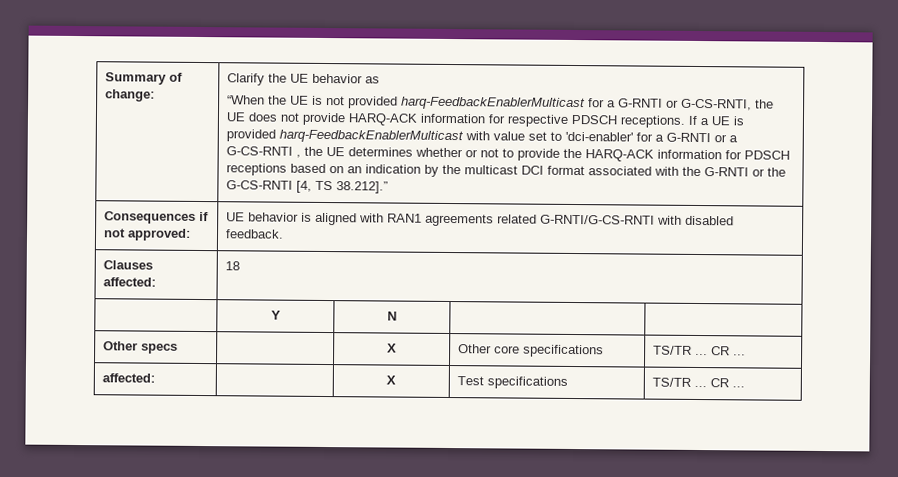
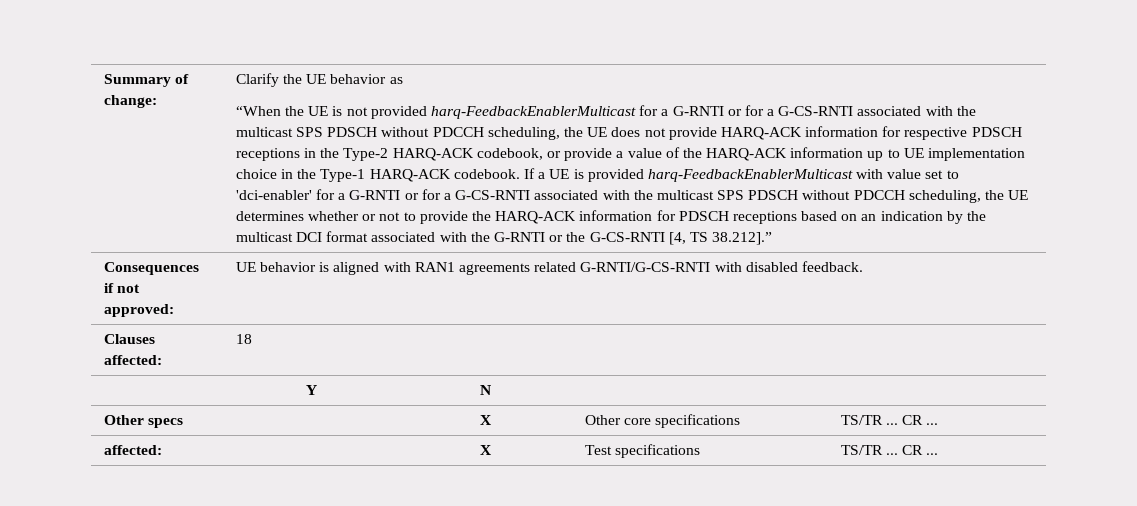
- “When the UE is not provided harq-FeedbackEnablerMulticast for a G-RNTI or G-CS-RNTI, the UE does not provide HARQ-ACK information for respective PDSCH receptions.
+ “When the UE is not provided harq-FeedbackEnablerMulticast for a G-RNTI or for a G-CS-RNTI associated with the multicast SPS PDSCH without PDCCH scheduling, the UE does not provide HARQ-ACK information for respective PDSCH receptions in the Type-2 HARQ-ACK codebook, or provide a value of the HARQ-ACK information up to UE implementation choice in the Type-1 HARQ-ACK codebook.
- If a UE is provided harq-FeedbackEnablerMulticast with value set to 'dci-enabler' for a G-RNTI or a G-CS-RNTI , the UE determines whether or not to provide the HARQ-ACK information for PDSCH receptions based on an indication by the multicast DCI format associated with the G-RNTI or the G-CS-RNTI [4, TS 38.212].”
+ If a UE is provided harq-FeedbackEnablerMulticast with value set to 'dci-enabler' for a G-RNTI or for a G-CS-RNTI associated with the multicast SPS PDSCH without PDCCH scheduling, the UE determines whether or not to provide the HARQ-ACK information for PDSCH receptions based on an indication by the multicast DCI format associated with the G-RNTI or the G-CS-RNTI [4, TS 38.212].”

